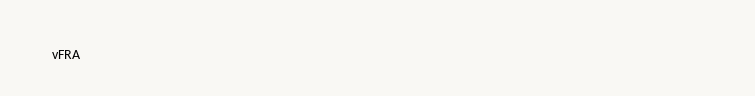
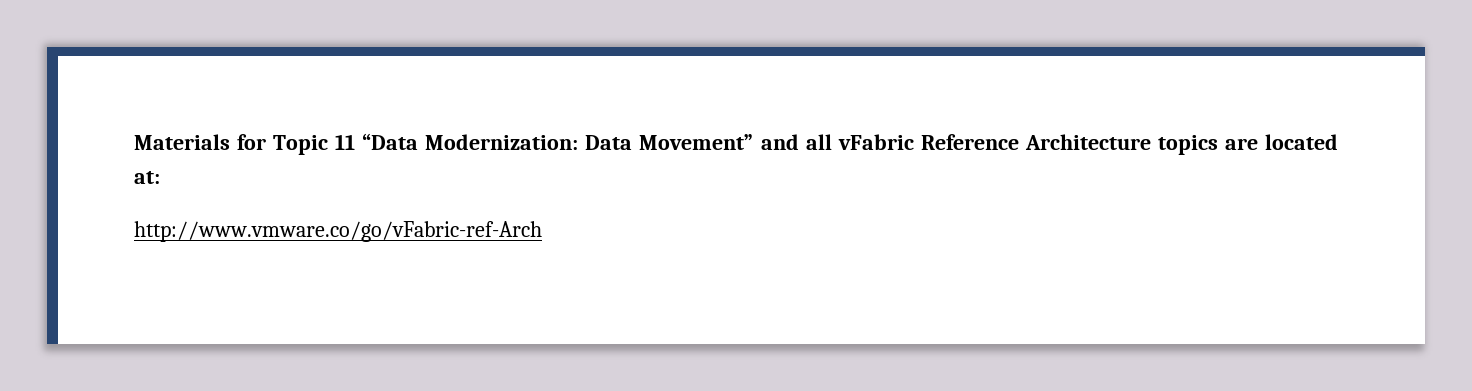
- vFRA
+ Materials for Topic 11 “Data Modernization: Data Movement” and all vFabric Reference Architecture topics are located at:
+ http://www.vmware.co/go/vFabric-ref-Arch

